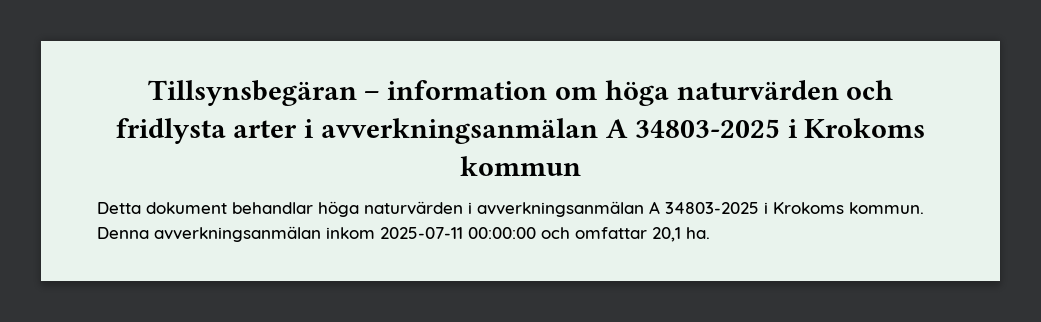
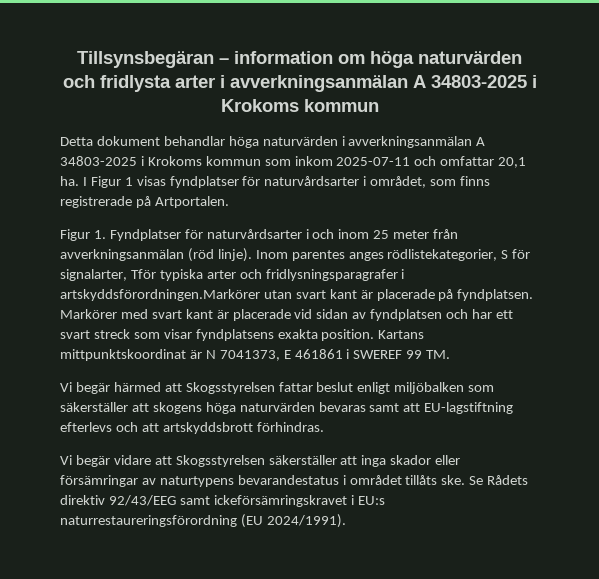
- Detta dokument behandlar höga naturvärden i avverkningsanmälan A 34803-2025 i Krokoms kommun. Denna avverkningsanmälan inkom 2025-07-11 00:00:00 och omfattar 20,1 ha.
+ Detta dokument behandlar höga naturvärden i avverkningsanmälan A 34803-2025 i Krokoms kommun som inkom 2025-07-11 och omfattar 20,1 ha.
+ I Figur 1 visas fyndplatser för naturvårdsarter i området, som finns registrerade på Artportalen.
+ Figur 1. Fyndplatser för naturvårdsarter i och inom 25 meter från avverkningsanmälan (röd linje). Inom parentes anges rödlistekategorier, S för signalarter, Tför typiska arter och fridlysningsparagrafer i artskyddsförordningen.Markörer utan svart kant är placerade på fyndplatsen. Markörer med svart kant är placerade vid sidan av fyndplatsen och har ett svart streck som visar fyndplatsens exakta position. Kartans mittpunktskoordinat är N 7041373, E 461861 i SWEREF 99 TM.
+ Vi begär härmed att Skogsstyrelsen fattar beslut enligt miljöbalken som säkerställer att skogens höga naturvärden bevaras samt att EU-lagstiftning efterlevs och att artskyddsbrott förhindras.
+ Vi begär vidare att Skogsstyrelsen säkerställer att inga skador eller försämringar av naturtypens bevarandestatus i området tillåts ske. Se Rådets direktiv 92/43/EEG samt ickeförsämringskravet i EU:s naturrestaureringsförordning (EU 2024/1991).

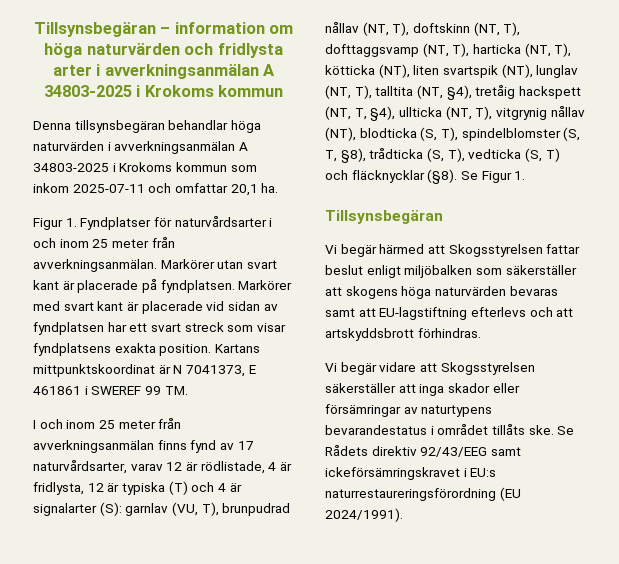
- Detta dokument behandlar höga naturvärden i avverkningsanmälan A 34803-2025 i Krokoms kommun som inkom 2025-07-11 och omfattar 20,1 ha. I Figur 1 visas fyndplatser för naturvårdsarter i området, som finns registrerade på Artportalen.
+ Denna tillsynsbegäran behandlar höga naturvärden i avverkningsanmälan A 34803-2025 i Krokoms kommun som inkom 2025-07-11 och omfattar 20,1 ha.
- Figur 1. Fyndplatser för naturvårdsarter i och inom 25 meter från avverkningsanmälan (röd linje). Inom parentes anges rödlistekategorier, S för signalarter, Tför typiska arter och fridlysningsparagrafer i artskyddsförordningen.Markörer utan svart kant är placerade på fyndplatsen.
+ Figur 1. Fyndplatser för naturvårdsarter i och inom 25 meter från avverkningsanmälan. Markörer utan svart kant är placerade på fyndplatsen.
- Markörer med svart kant är placerade vid sidan av fyndplatsen och har ett svart streck som visar fyndplatsens exakta position.
+ Markörer med svart kant är placerade vid sidan av fyndplatsen har ett svart streck som visar fyndplatsens exakta position.
+ I och inom 25 meter från avverkningsanmälan finns fynd av 17 naturvårdsarter, varav 12 är rödlistade, 4 är fridlysta, 12 är typiska (T) och 4 är signalarter (S): garnlav (VU, T), brunpudrad nållav (NT, T), doftskinn (NT, T), dofttaggsvamp (NT, T), harticka (NT, T), kötticka (NT), liten svartspik (NT), lunglav (NT, T), talltita (NT, §4), tretåig hackspett (NT, T, §4), ullticka (NT, T), vitgrynig nållav (NT), blodticka (S, T), spindelblomster (S, T, §8), trådticka (S, T), vedticka (S, T) och fläcknycklar (§8). Se Figur 1.
+ Tillsynsbegäran

